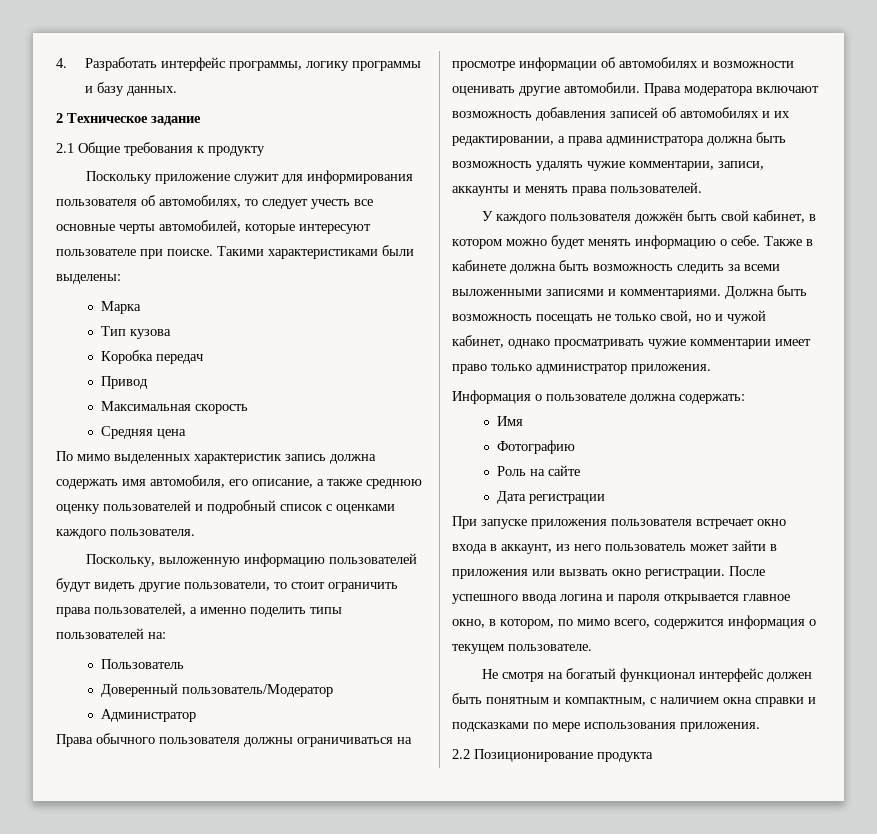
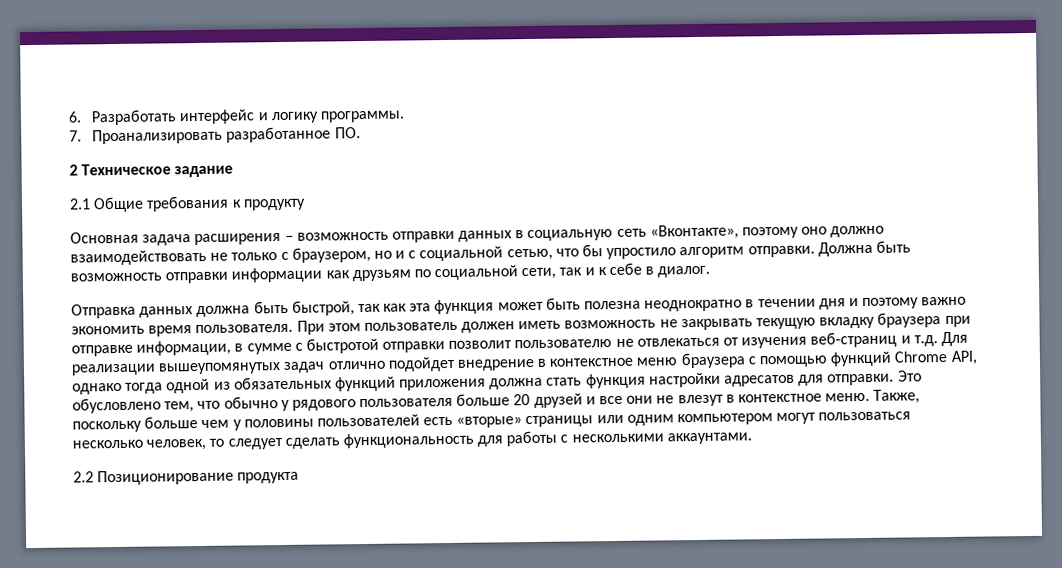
- 4. Разработать интерфейс программы, логику программы и базу данных.
+ 6. Разработать интерфейс и логику программы.
+ 7. Проанализировать разработанное ПО.
- Поскольку приложение служит для информирования пользователя об автомобилях, то следует учесть все основные черты автомобилей, которые интересуют пользователе при поиске. Такими характеристиками были выделены:
- Марка
- Тип кузова
- Коробка передач
- Привод
- Максимальная скорость
- Средняя цена
- По мимо выделенных характеристик запись должна содержать имя автомобиля, его описание, а также среднюю оценку пользователей и подробный список с оценками каждого пользователя.
- Поскольку, выложенную информацию пользователей будут видеть другие пользователи, то стоит ограничить права пользователей, а именно поделить типы пользователей на:
- Пользователь
- Доверенный пользователь/Модератор
- Администратор
- Права обычного пользователя должны ограничиваться на просмотре информации об автомобилях и возможности оценивать другие автомобили. Права модератора включают возможность добавления записей об автомобилях и их редактировании, а права администратора должна быть возможность удалять чужие комментарии, записи, аккаунты и менять права пользователей.
- У каждого пользователя дожжён быть свой кабинет, в котором можно будет менять информацию о себе. Также в кабинете должна быть возможность следить за всеми выложенными записями и комментариями. Должна быть возможность посещать не только свой, но и чужой кабинет, однако просматривать чужие комментарии имеет право только администратор приложения.
- Информация о пользователе должна содержать:
- Имя
- Фотографию
- Роль на сайте
- Дата регистрации
- При запуске приложения пользователя встречает окно входа в аккаунт, из него пользователь может зайти в приложения или вызвать окно регистрации. После успешного ввода логина и пароля открывается главное окно, в котором, по мимо всего, содержится информация о текущем пользователе.
- Не смотря на богатый функционал интерфейс должен быть понятным и компактным, с наличием окна справки и подсказками по мере использования приложения.
+ Основная задача расширения – возможность отправки данных в социальную сеть «Вконтакте», поэтому оно должно взаимодействовать не только с браузером, но и с социальной сетью, что бы упростило алгоритм отправки. Должна быть возможность отправки информации как друзьям по социальной сети, так и к себе в диалог.
+ Отправка данных должна быть быстрой, так как эта функция может быть полезна неоднократно в течении дня и поэтому важно экономить время пользователя. При этом пользователь должен иметь возможность не закрывать текущую вкладку браузера при отправке информации, в сумме с быстротой отправки позволит пользователю не отвлекаться от изучения веб-страниц и т.д. Для реализации вышеупомянутых задач отлично подойдет внедрение в контекстное меню браузера с помощью функций Chrome API, однако тогда одной из обязательных функций приложения должна стать функция настройки адресатов для отправки. Это обусловлено тем, что обычно у рядового пользователя больше 20 друзей и все они не влезут в контекстное меню. Также, поскольку больше чем у половины пользователей есть «вторые» страницы или одним компьютером могут пользоваться несколько человек, то следует сделать функциональность для работы с несколькими аккаунтами.

